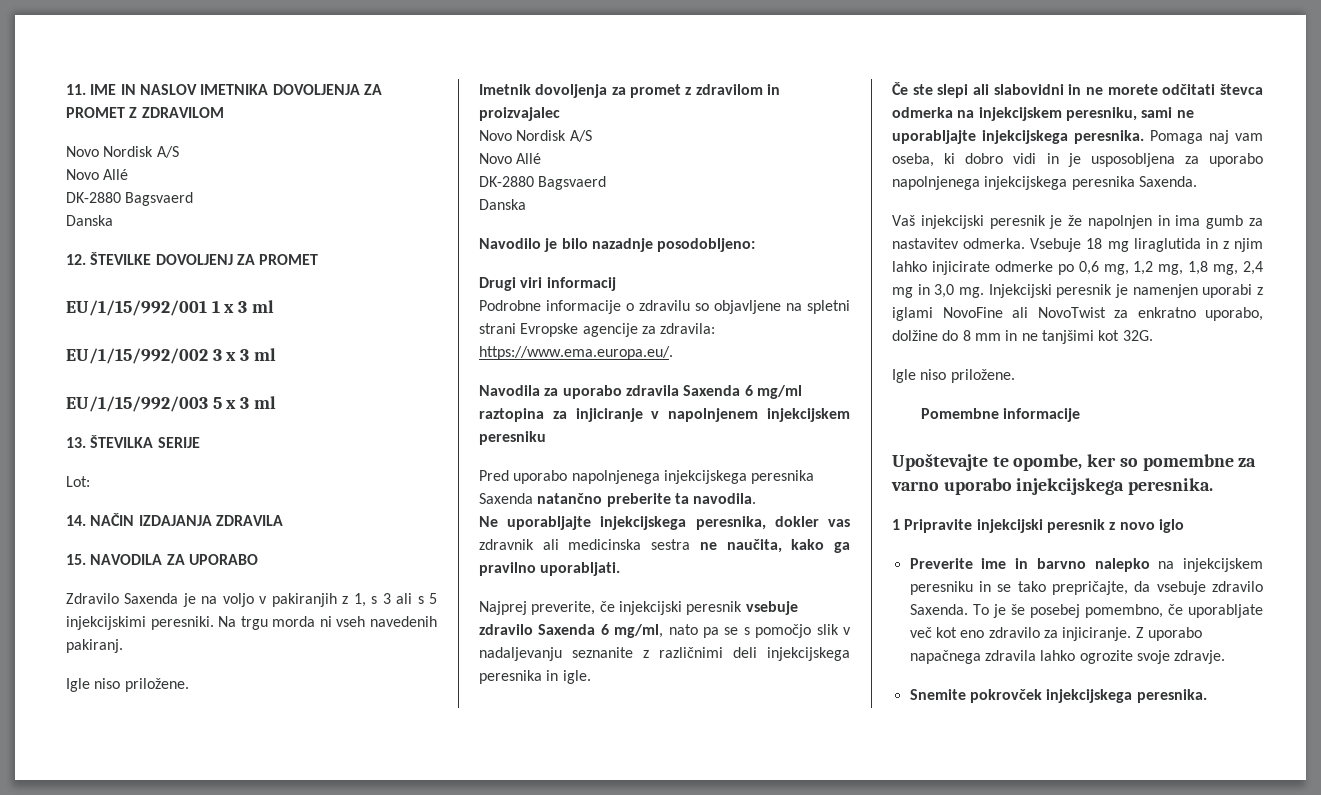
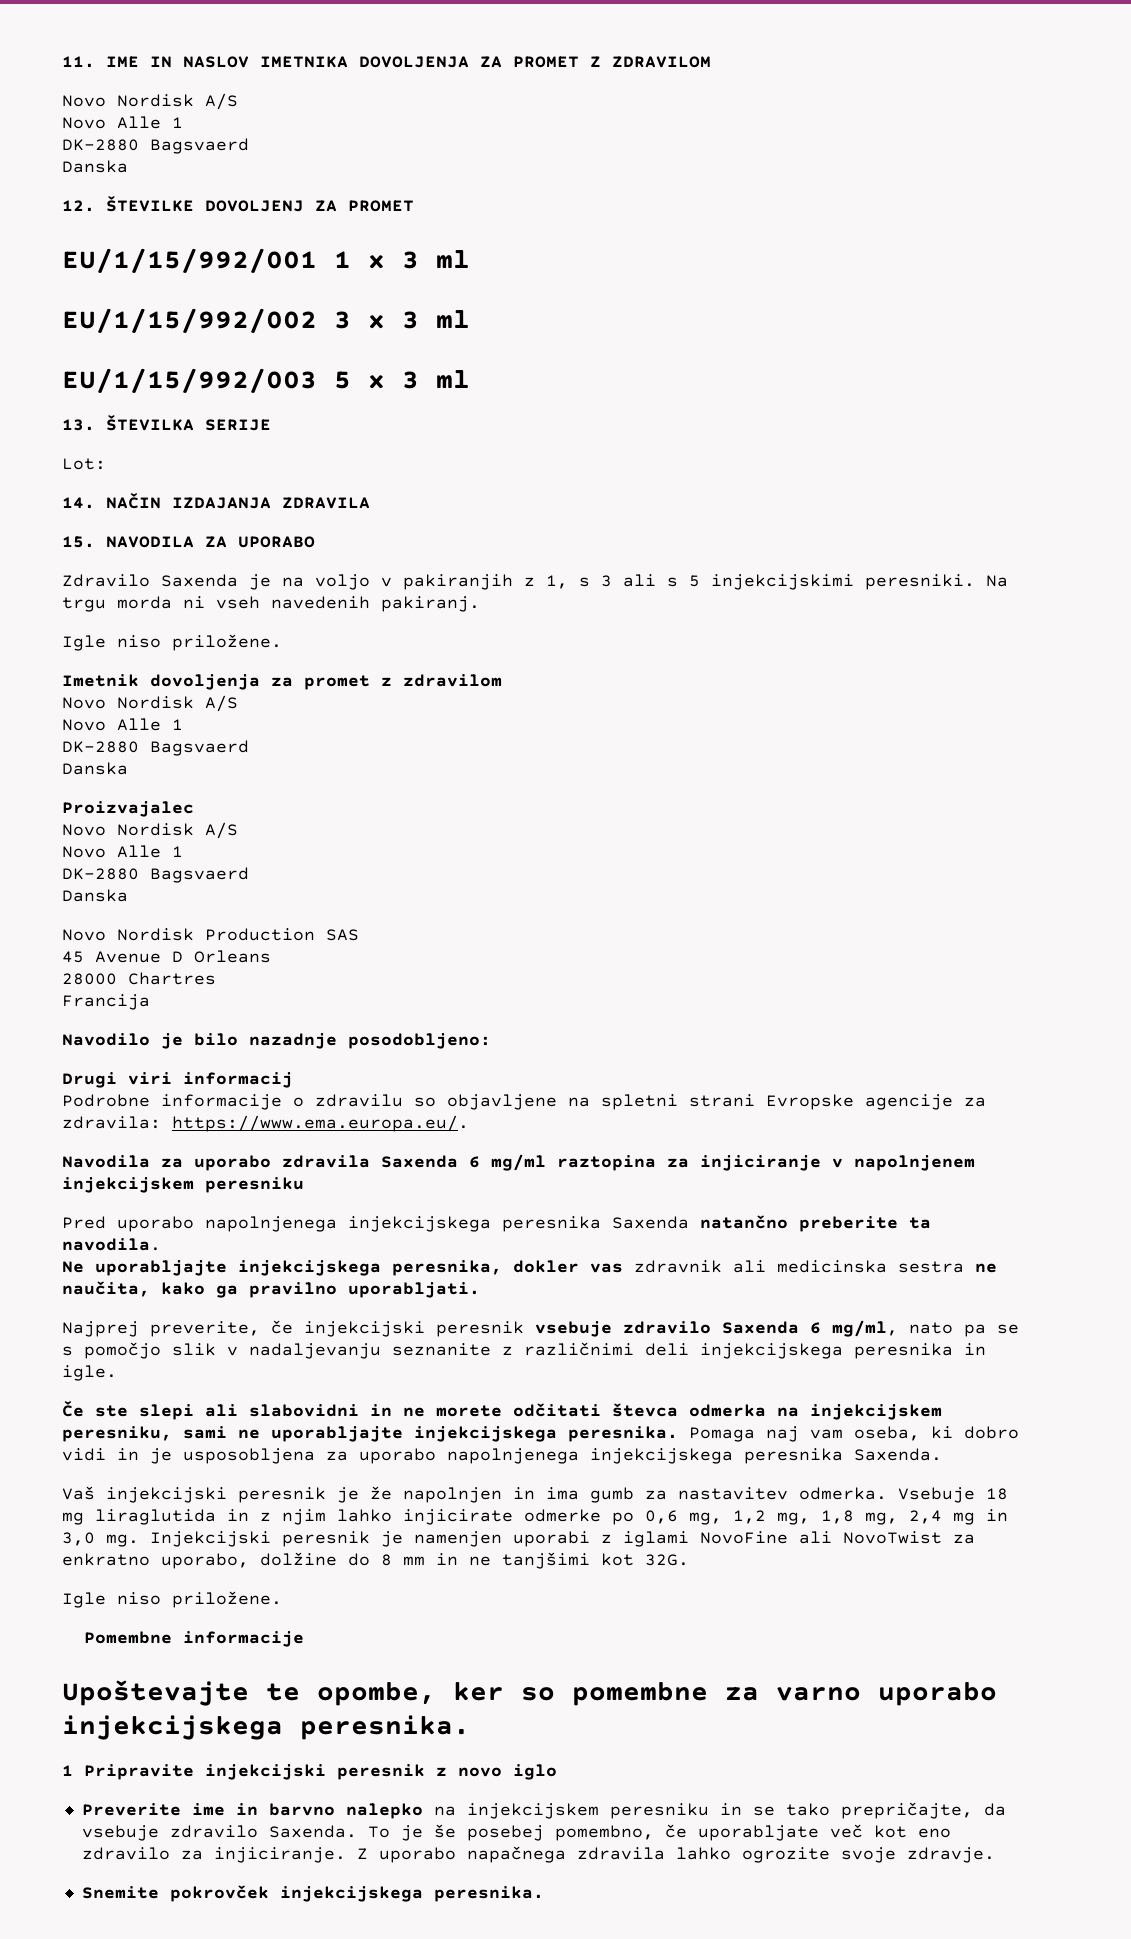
  11. IME IN NASLOV IMETNIKA DOVOLJENJA ZA PROMET Z ZDRAVILOM
  Novo Nordisk A/S
- Novo Allé
+ Novo Alle 1
- Imetnik dovoljenja za promet z zdravilom in proizvajalec
+ Imetnik dovoljenja za promet z zdravilom
  Novo Nordisk A/S
- Novo Allé
+ Novo Alle 1
  DK-2880 Bagsvaerd
  Danska
+ Proizvajalec
+ Novo Nordisk A/S
+ Novo Alle 1
+ DK-2880 Bagsvaerd
+ Danska
+ Novo Nordisk Production SAS
+ 45 Avenue D Orleans
+ 28000 Chartres
+ Francija

